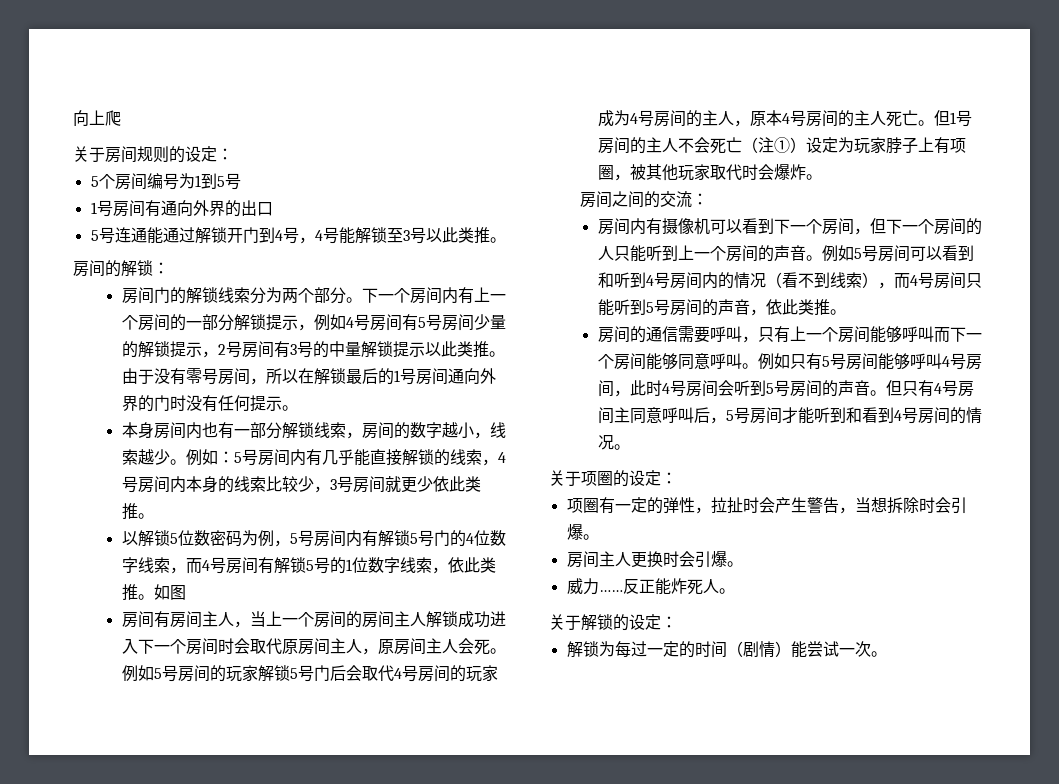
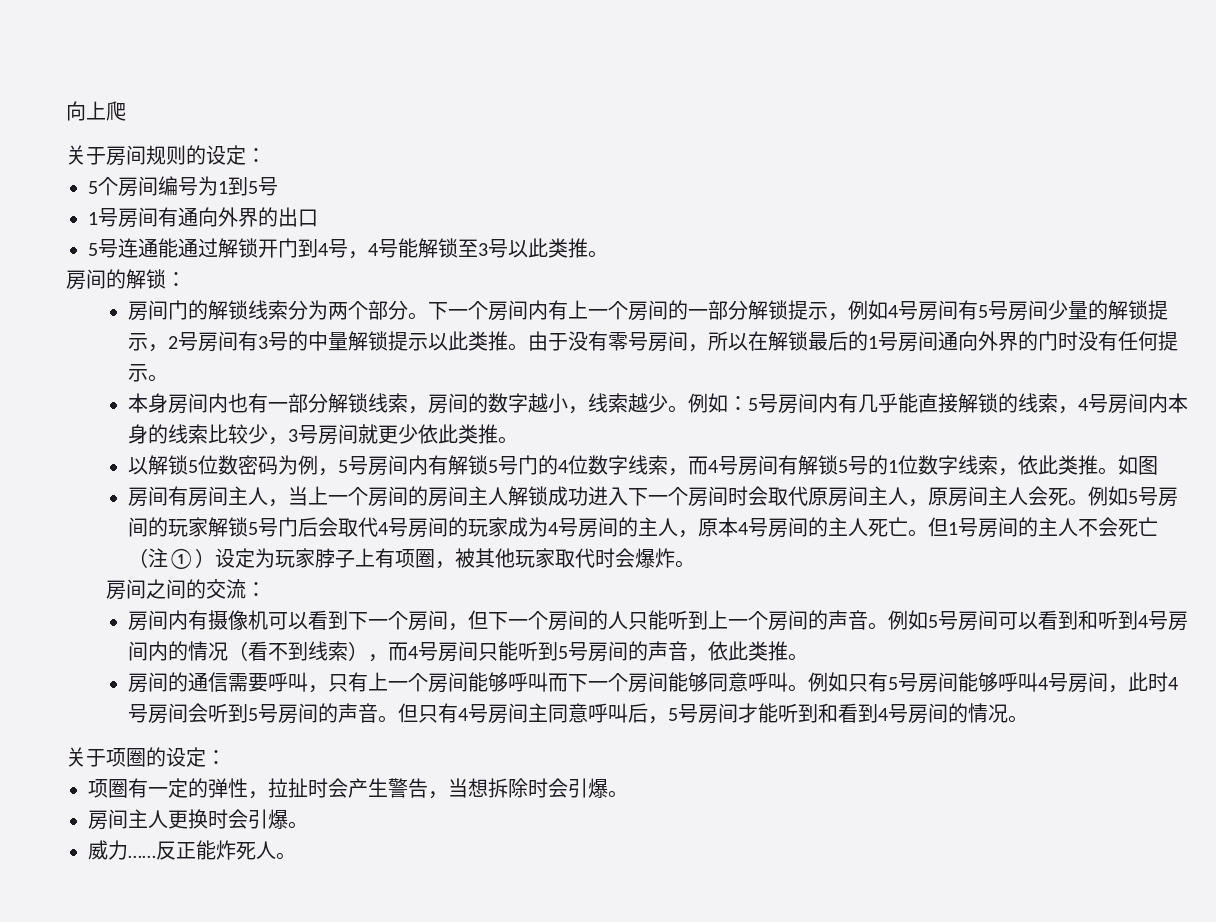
- 关于解锁的设定：
- 解锁为每过一定的时间（剧情）能尝试一次。

